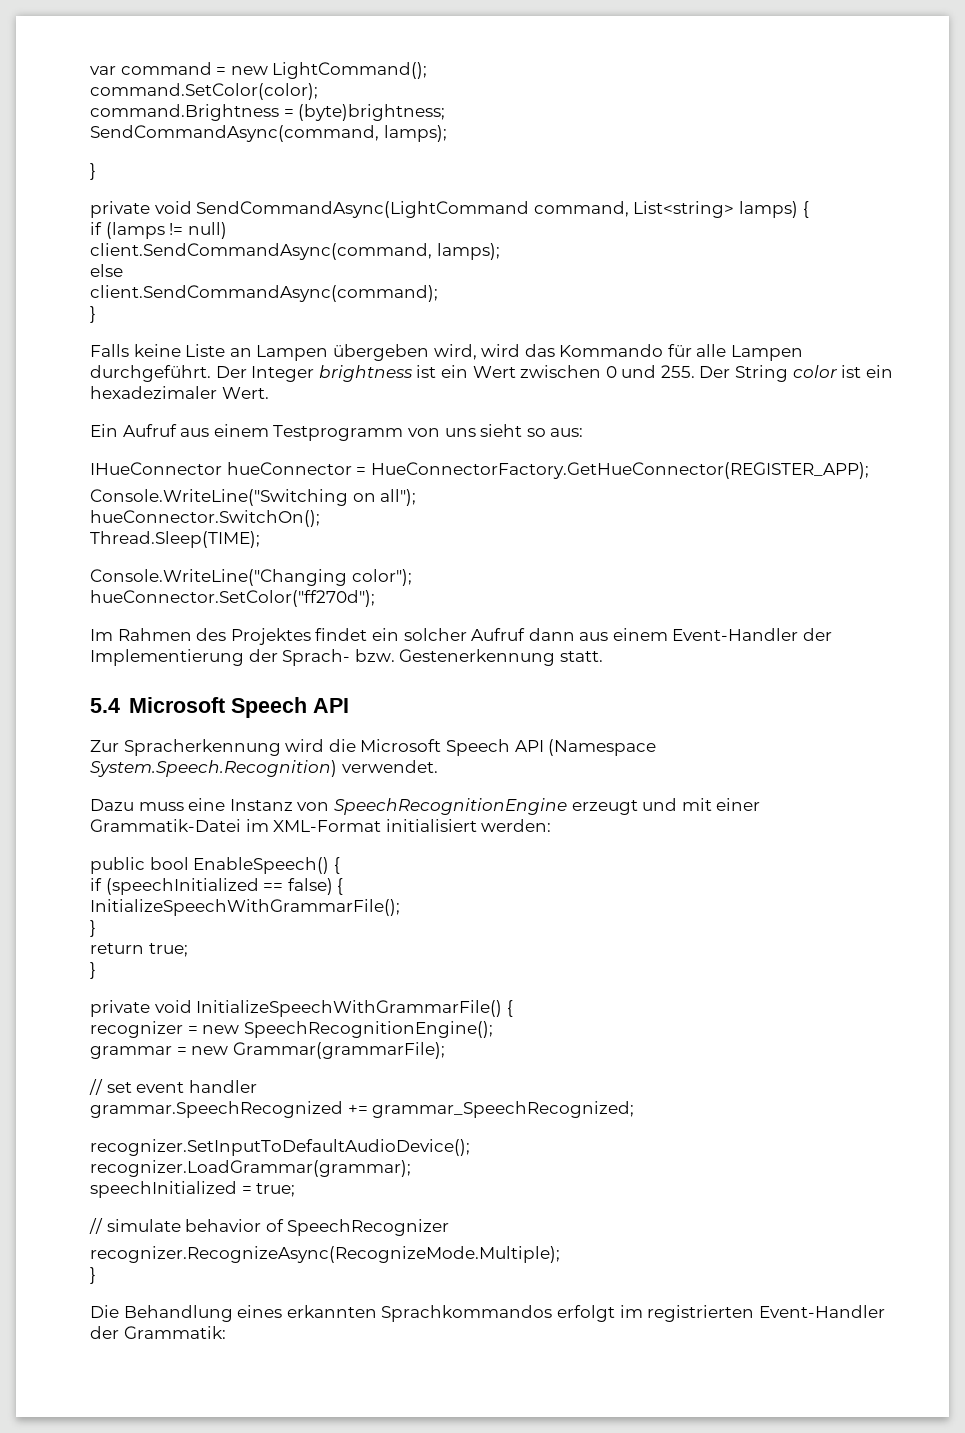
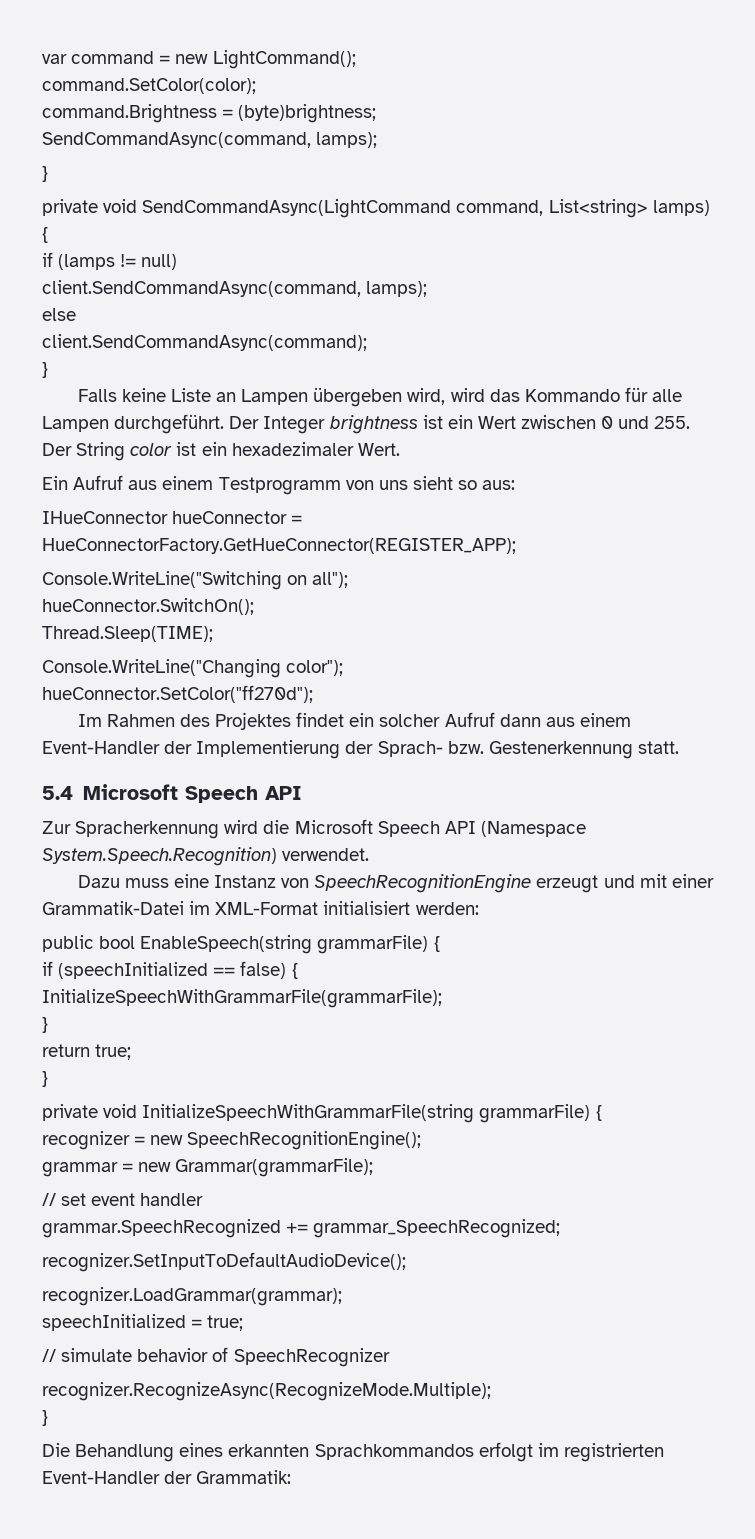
- public bool EnableSpeech() {
+ public bool EnableSpeech(string grammarFile) {
- InitializeSpeechWithGrammarFile();
+ InitializeSpeechWithGrammarFile(grammarFile);
- private void InitializeSpeechWithGrammarFile() {
+ private void InitializeSpeechWithGrammarFile(string grammarFile) {

